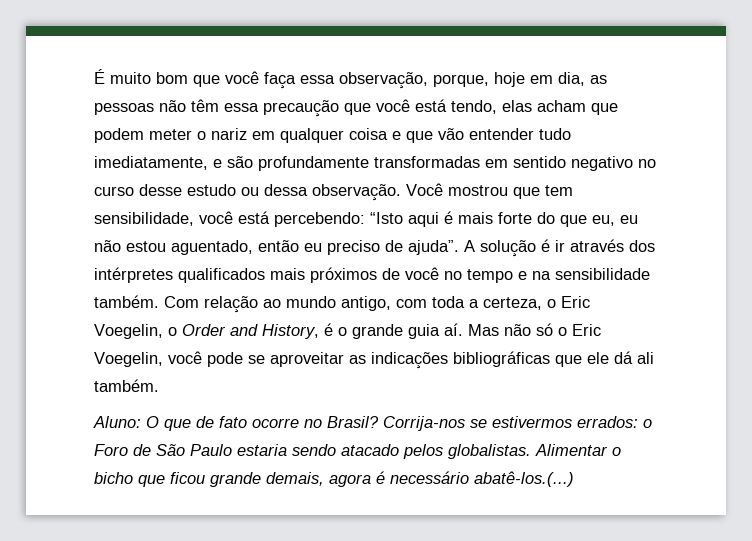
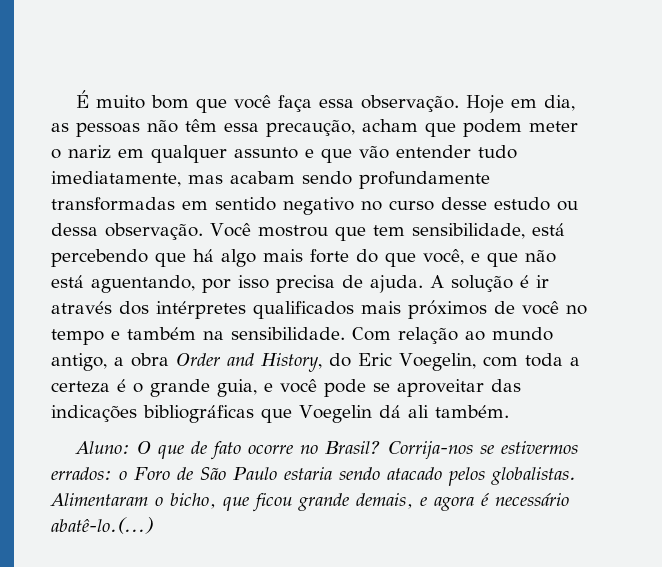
- É muito bom que você faça essa observação, porque, hoje em dia, as pessoas não têm essa precaução que você está tendo, elas acham que podem meter o nariz em qualquer coisa e que vão entender tudo imediatamente, e são profundamente transformadas em sentido negativo no curso desse estudo ou dessa observação.
+ É muito bom que você faça essa observação. Hoje em dia, as pessoas não têm essa precaução, acham que podem meter o nariz em qualquer assunto e que vão entender tudo imediatamente, mas acabam sendo profundamente transformadas em sentido negativo no curso desse estudo ou dessa observação.
- Você mostrou que tem sensibilidade, você está percebendo: “Isto aqui é mais forte do que eu, eu não estou aguentado, então eu preciso de ajuda”.
+ Você mostrou que tem sensibilidade, está percebendo que há algo mais forte do que você, e que não está aguentando, por isso precisa de ajuda.
- A solução é ir através dos intérpretes qualificados mais próximos de você no tempo e na sensibilidade também.
+ A solução é ir através dos intérpretes qualificados mais próximos de você no tempo e também na sensibilidade.
- Com relação ao mundo antigo, com toda a certeza, o Eric Voegelin, o Order and History, é o grande guia aí. Mas não só o Eric Voegelin, você pode se aproveitar as indicações bibliográficas que ele dá ali também.
+ Com relação ao mundo antigo, a obra Order and History, do Eric Voegelin, com toda a certeza é o grande guia, e você pode se aproveitar das indicações bibliográficas que Voegelin dá ali também.
- Alimentar o bicho que ficou grande demais, agora é necessário abatê-los.(...)
+ Alimentaram o bicho, que ficou grande demais, e agora é necessário abatê-lo.(...)

